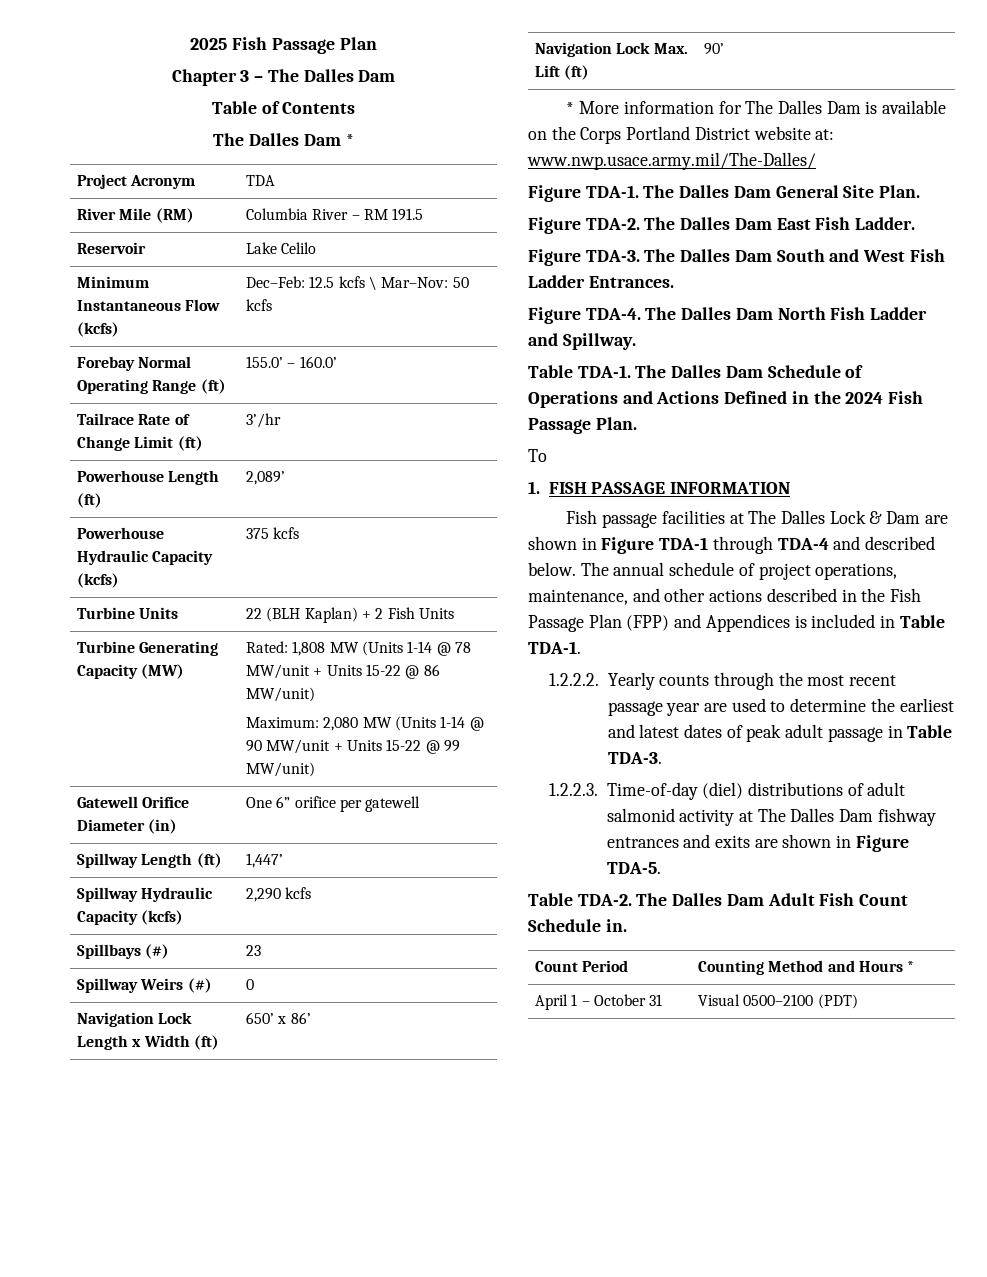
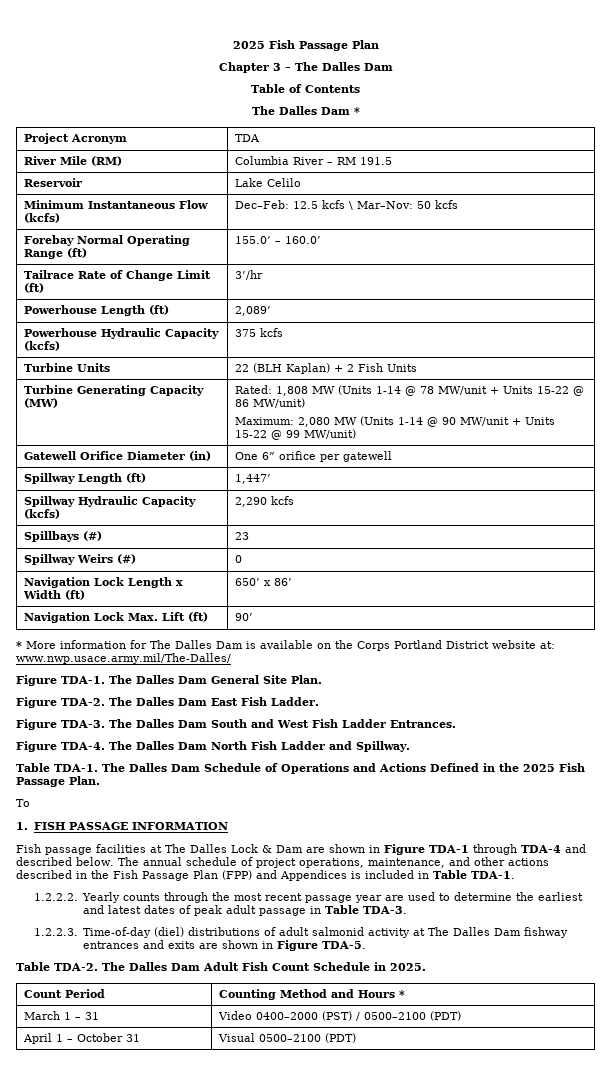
- The Dalles Dam Schedule of Operations and Actions Defined in the 2024 Fish Passage Plan.
+ The Dalles Dam Schedule of Operations and Actions Defined in the 2025 Fish Passage Plan.
- The Dalles Dam Adult Fish Count Schedule in.
+ The Dalles Dam Adult Fish Count Schedule in 2025.
+ March 1 – 31 | Video 0400–2000 (PST) / 0500–2100 (PDT)

